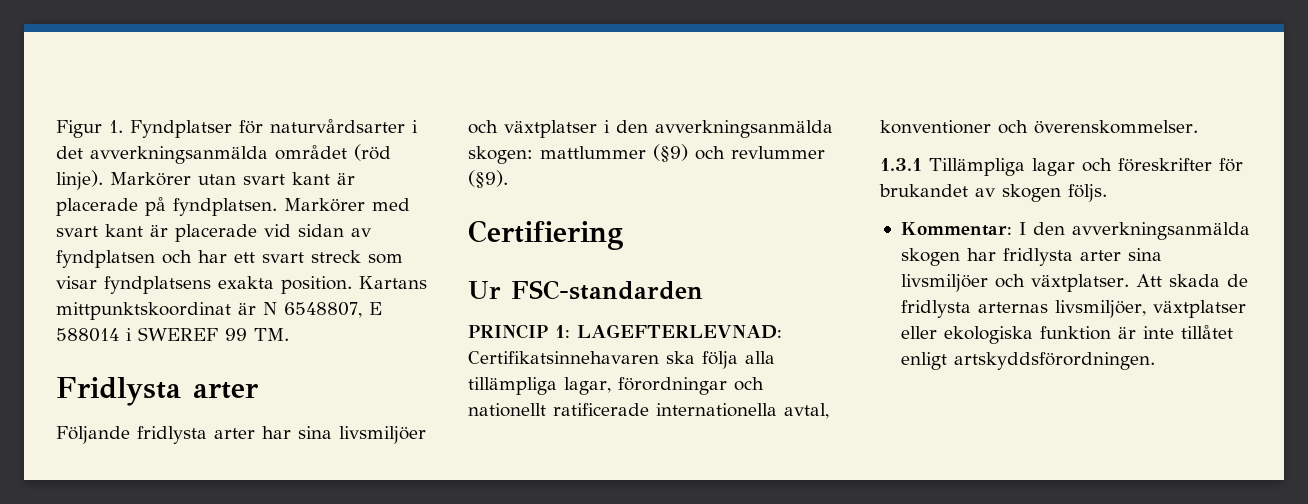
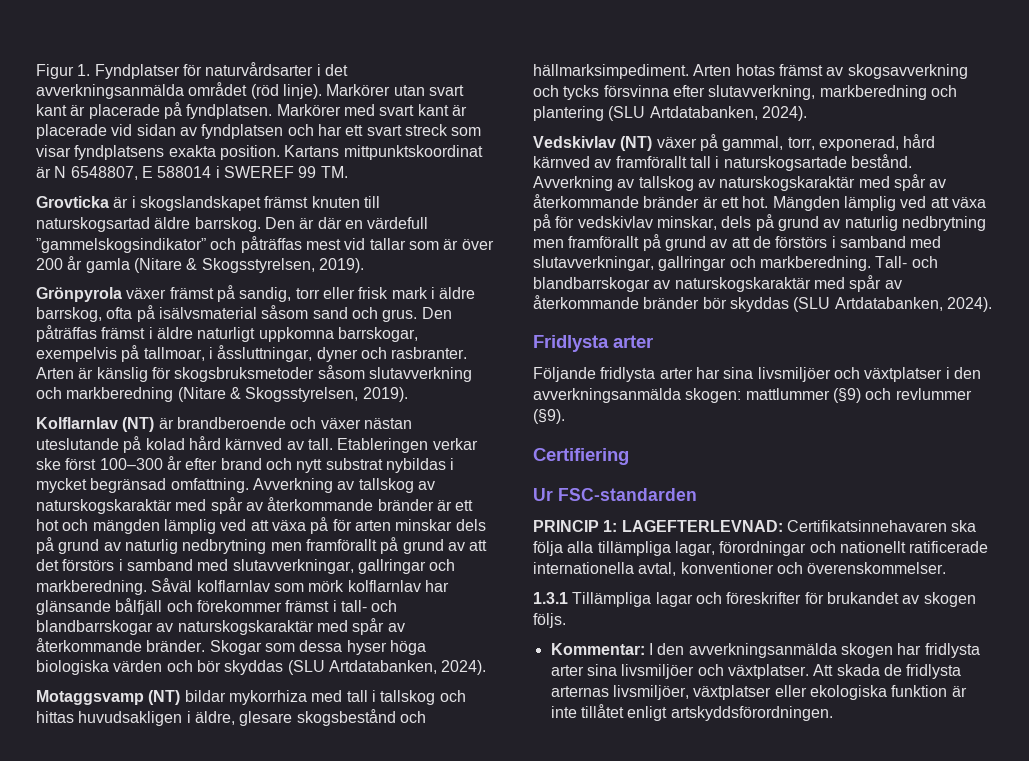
+ Grovticka är i skogslandskapet främst knuten till naturskogsartad äldre barrskog. Den är där en värdefull ”gammelskogsindikator” och påträffas mest vid tallar som är över 200 år gamla (Nitare & Skogsstyrelsen, 2019).
+ Grönpyrola växer främst på sandig, torr eller frisk mark i äldre barrskog, ofta på isälvsmaterial såsom sand och grus. Den påträffas främst i äldre naturligt uppkomna barrskogar, exempelvis på tallmoar, i åssluttningar, dyner och rasbranter. Arten är känslig för skogsbruksmetoder såsom slutavverkning och markberedning (Nitare & Skogsstyrelsen, 2019).
+ Kolflarnlav (NT) är brandberoende och växer nästan uteslutande på kolad hård kärnved av tall. Etableringen verkar ske först 100–300 år efter brand och nytt substrat nybildas i mycket begränsad omfattning. Avverkning av tallskog av naturskogskaraktär med spår av återkommande bränder är ett hot och mängden lämplig ved att växa på för arten minskar dels på grund av naturlig nedbrytning men framförallt på grund av att det förstörs i samband med slutavverkningar, gallringar och markberedning. Såväl kolflarnlav som mörk kolflarnlav har glänsande bålfjäll och förekommer främst i tall- och blandbarrskogar av naturskogskaraktär med spår av återkommande bränder. Skogar som dessa hyser höga biologiska värden och bör skyddas (SLU Artdatabanken, 2024).
+ Motaggsvamp (NT) bildar mykorrhiza med tall i tallskog och hittas huvudsakligen i äldre, glesare skogsbestånd och hällmarksimpediment. Arten hotas främst av skogsavverkning och tycks försvinna efter slutavverkning, markberedning och plantering (SLU Artdatabanken, 2024).
+ Vedskivlav (NT) växer på gammal, torr, exponerad, hård kärnved av framförallt tall i naturskogsartade bestånd. Avverkning av tallskog av naturskogskaraktär med spår av återkommande bränder är ett hot. Mängden lämplig ved att växa på för vedskivlav minskar, dels på grund av naturlig nedbrytning men framförallt på grund av att de förstörs i samband med slutavverkningar, gallringar och markberedning. Tall- och blandbarrskogar av naturskogskaraktär med spår av återkommande bränder bör skyddas (SLU Artdatabanken, 2024).

